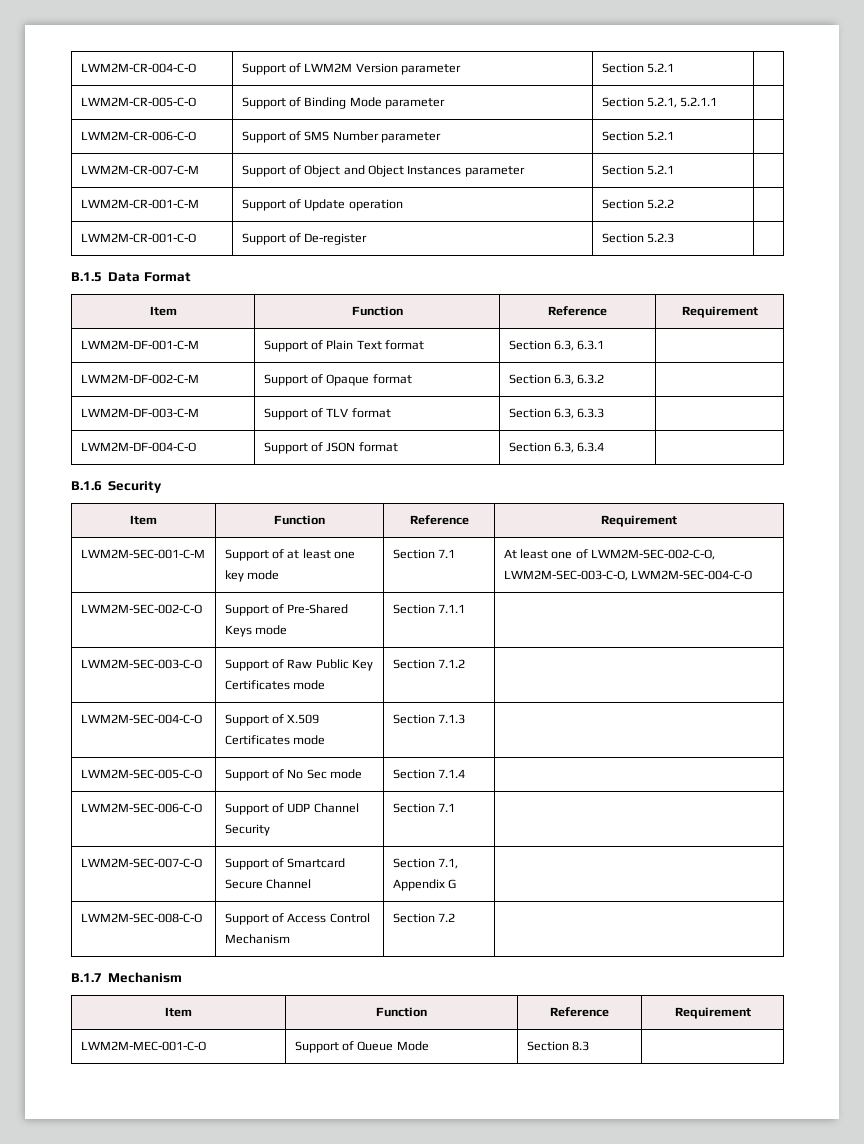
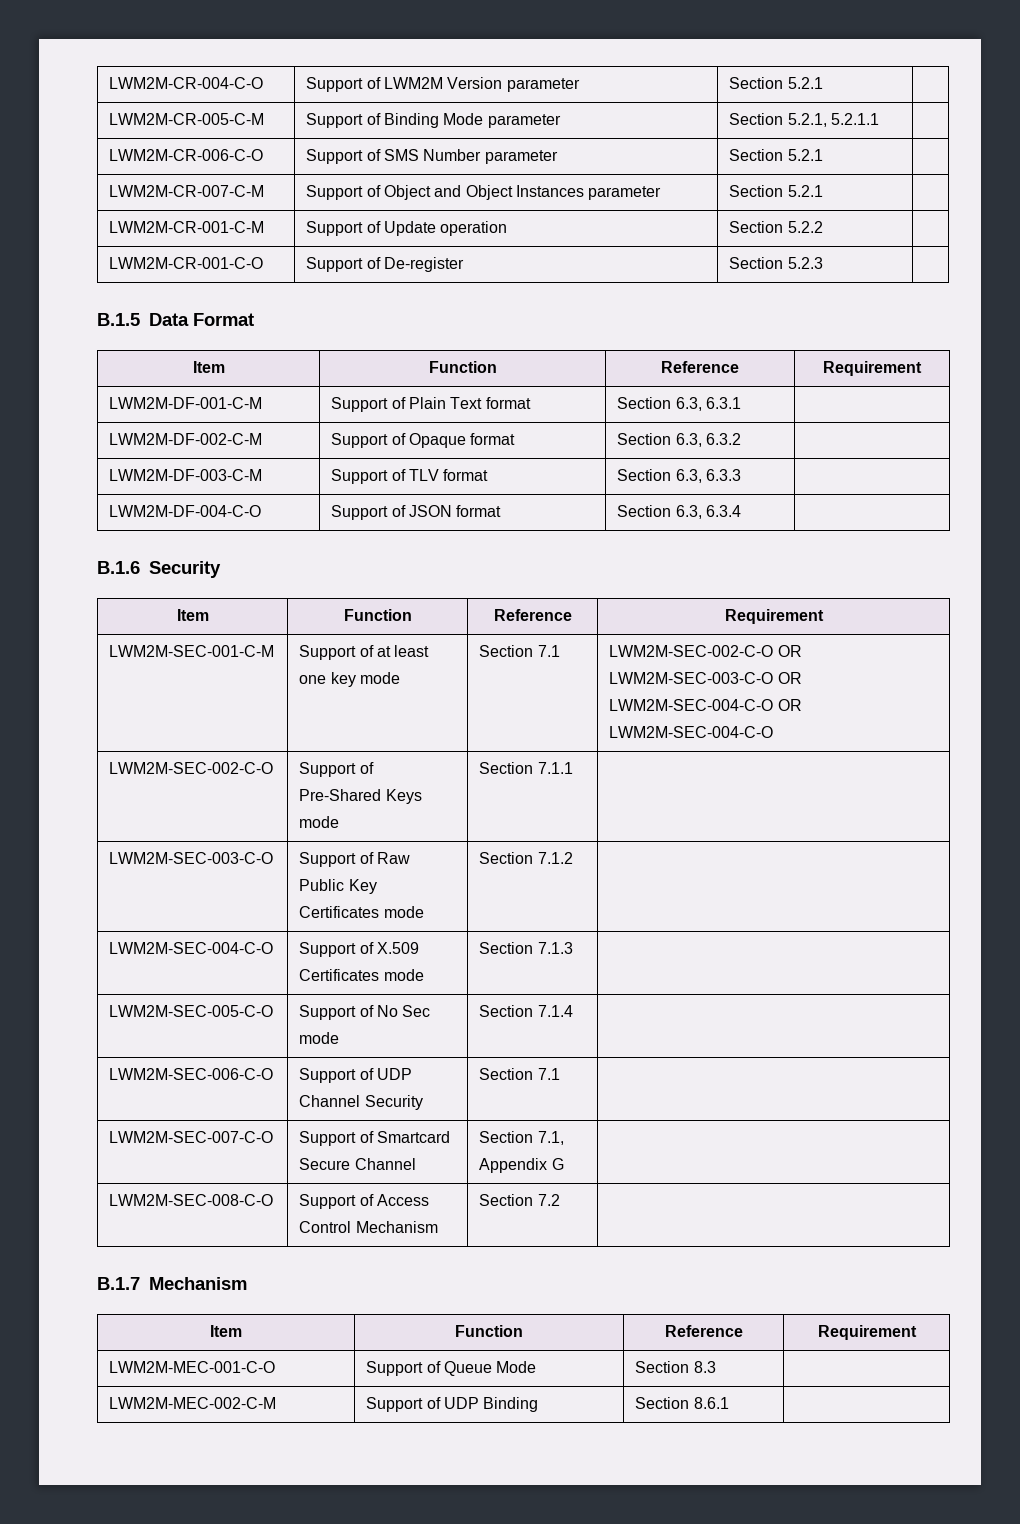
- LWM2M-CR-005-C-O | Support of Binding Mode parameter | Section 5.2.1, 5.2.1.1 |
+ LWM2M-CR-005-C-M | Support of Binding Mode parameter | Section 5.2.1, 5.2.1.1 |
- LWM2M-SEC-001-C-M | Support of at least one key mode | Section 7.1 | At least one of LWM2M-SEC-002-C-O, LWM2M-SEC-003-C-O, LWM2M-SEC-004-C-O
+ LWM2M-SEC-001-C-M | Support of at least one key mode | Section 7.1 | LWM2M-SEC-002-C-O OR LWM2M-SEC-003-C-O OR LWM2M-SEC-004-C-O OR LWM2M-SEC-004-C-O
+ LWM2M-MEC-002-C-M | Support of UDP Binding | Section 8.6.1 |

